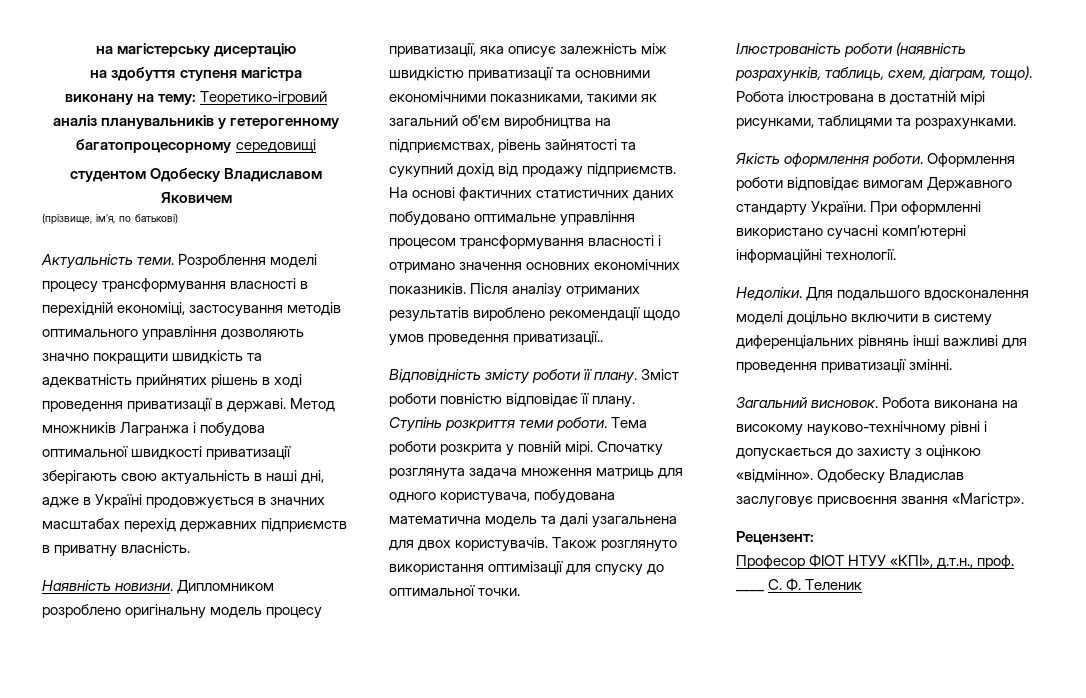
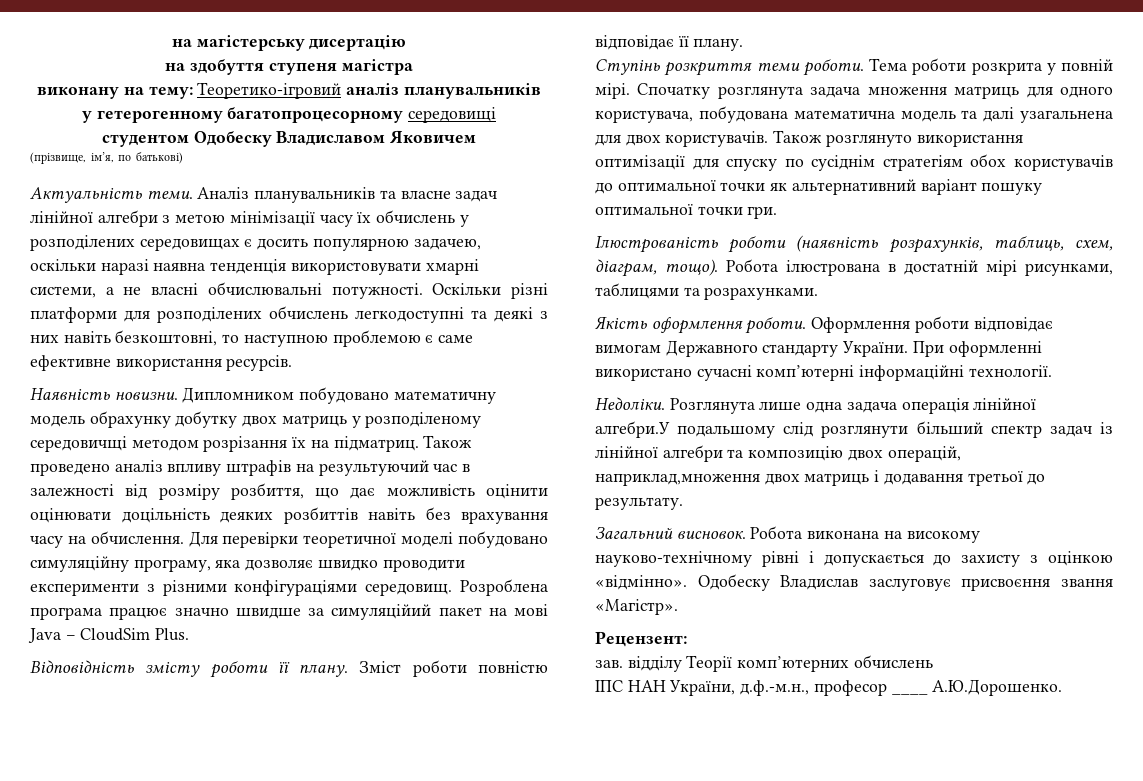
- Розроблення моделі процесу трансформування власності в перехідній економіці, застосування методів оптимального управління дозволяють значно покращити швидкість та адекватність прийнятих рішень в ході проведення приватизації в державі. Метод множників Лагранжа і побудова оптимальної швидкості приватизації зберігають свою актуальність в наші дні, адже в Україні продовжується в значних масштабах перехід державних підприємств в приватну власність.
- Наявність новизни. Дипломником розроблено оригінальну модель процесу приватизації, яка описує залежність між швидкістю приватизації та основними економічними показниками, такими як загальний об′єм виробництва на підприємствах, рівень зайнятості та сукупний дохід від продажу підприємств. На основі фактичних статистичних даних побудовано оптимальне управління процесом трансформування власності і отримано значення основних економічних показників. Після аналізу отриманих результатів вироблено рекомендації щодо умов проведення приватизації..
+ Аналіз планувальників та власне задач лінійної алгебри з метою мінімізації часу їх обчислень у розподілених середовищах є досить популярною задачею, оскільки наразі наявна тенденція використовувати хмарні системи, а не власні обчислювальні потужності. Оскільки різні платформи для розподілених обчислень легкодоступні та деякі з них навіть безкоштовні, то наступною проблемою є саме ефективне використання ресурсів.
+ Наявність новизни. Дипломником побудовано математичну модель обрахунку добутку двох матриць у розподіленому середовичщі методом розрізання їх на підматриц. Також проведено аналіз впливу штрафів на результуючий час в залежності від розміру розбиття, що дає можливість оцінити оцінювати доцільність деяких розбиттів навіть без врахування часу на обчислення. Для перевірки теоретичної моделі побудовано симуляційну програму, яка дозволяє швидко проводити експерименти з різними конфігураціями середовищ. Розроблена програма працює значно швидше за симуляційий пакет на мові Java – CloudSim Plus.
- Також розглянуто використання оптимізації для спуску до оптимальної точки.
+ Також розглянуто використання оптимізації для спуску по сусіднім стратегіям обох користувачів до оптимальної точки як альтернативний варіант пошуку оптимальної точки гри.
- Для подальшого вдосконалення моделі доцільно включити в систему диференціальних рівнянь інші важливі для проведення приватизації змінні.
+ Розглянута лише одна задача операція лінійної алгебри.У подальшому слід розглянути більший спектр задач із лінійної алгебри та композицію двох операцій, наприклад,множення двох матриць і додавання третьої до результату.
- Професор ФІОТ НТУУ «КПІ», д.т.н., проф. ____ С. Ф. Теленик
+ зав. відділу Теорії комп’ютерних обчислень
+ ІПС НАН України, д.ф.-м.н., професор ____ А.Ю.Дорошенко.

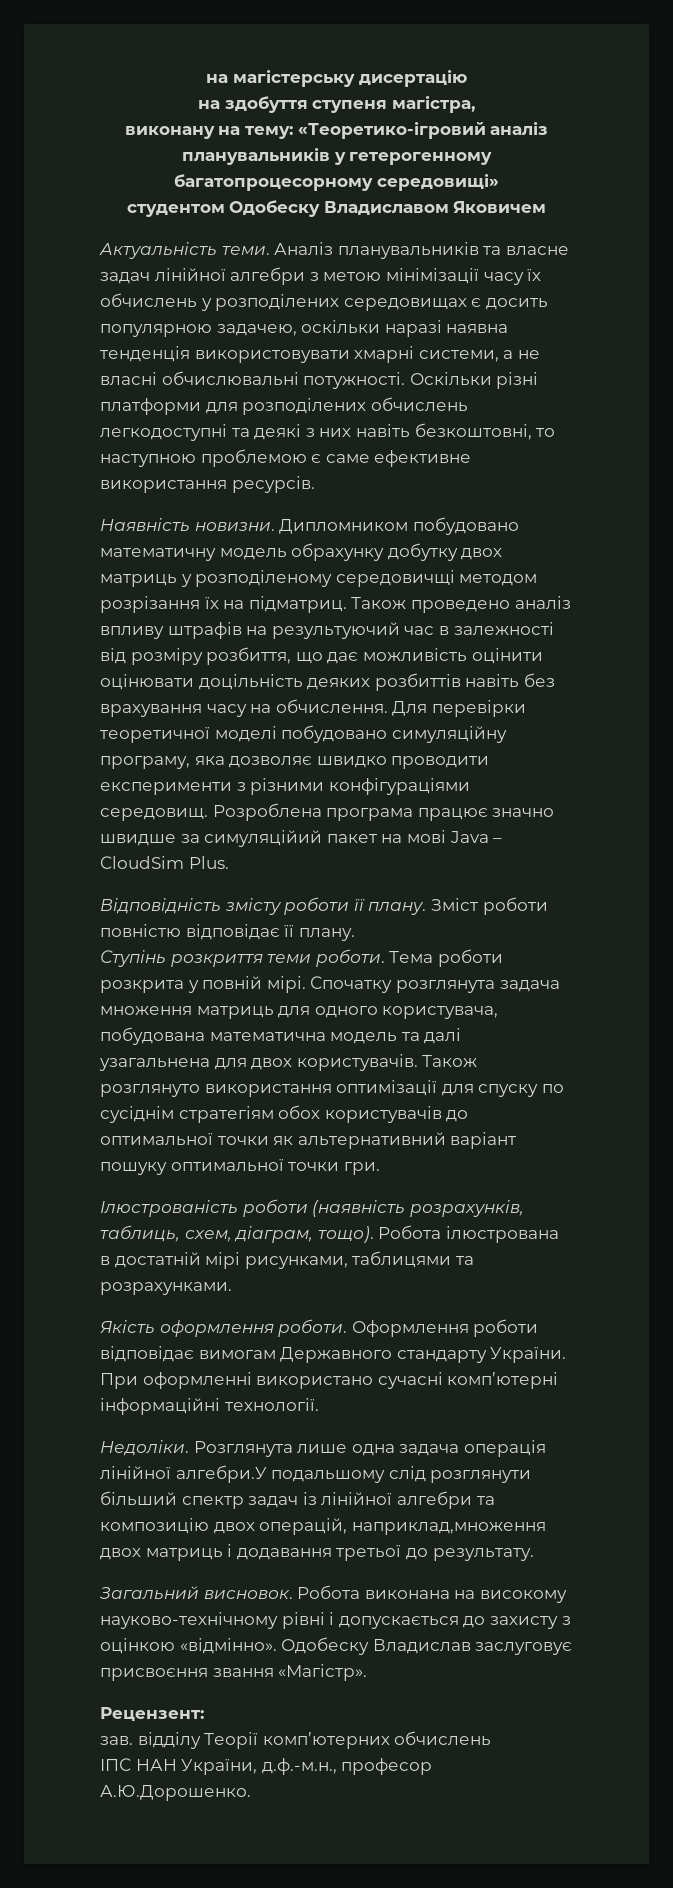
- на здобуття ступеня магістра
+ на здобуття ступеня магістра,
- виконану на тему: Теоретико-ігровий аналіз планувальників у гетерогенному багатопроцесорному середовищі
+ виконану на тему: «Теоретико-ігровий аналіз планувальників у гетерогенному багатопроцесорному середовищі»
- (прізвище, ім’я, по батькові)
- ІПС НАН України, д.ф.-м.н., професор ____ А.Ю.Дорошенко.
+ ІПС НАН України, д.ф.-м.н., професор А.Ю.Дорошенко.

